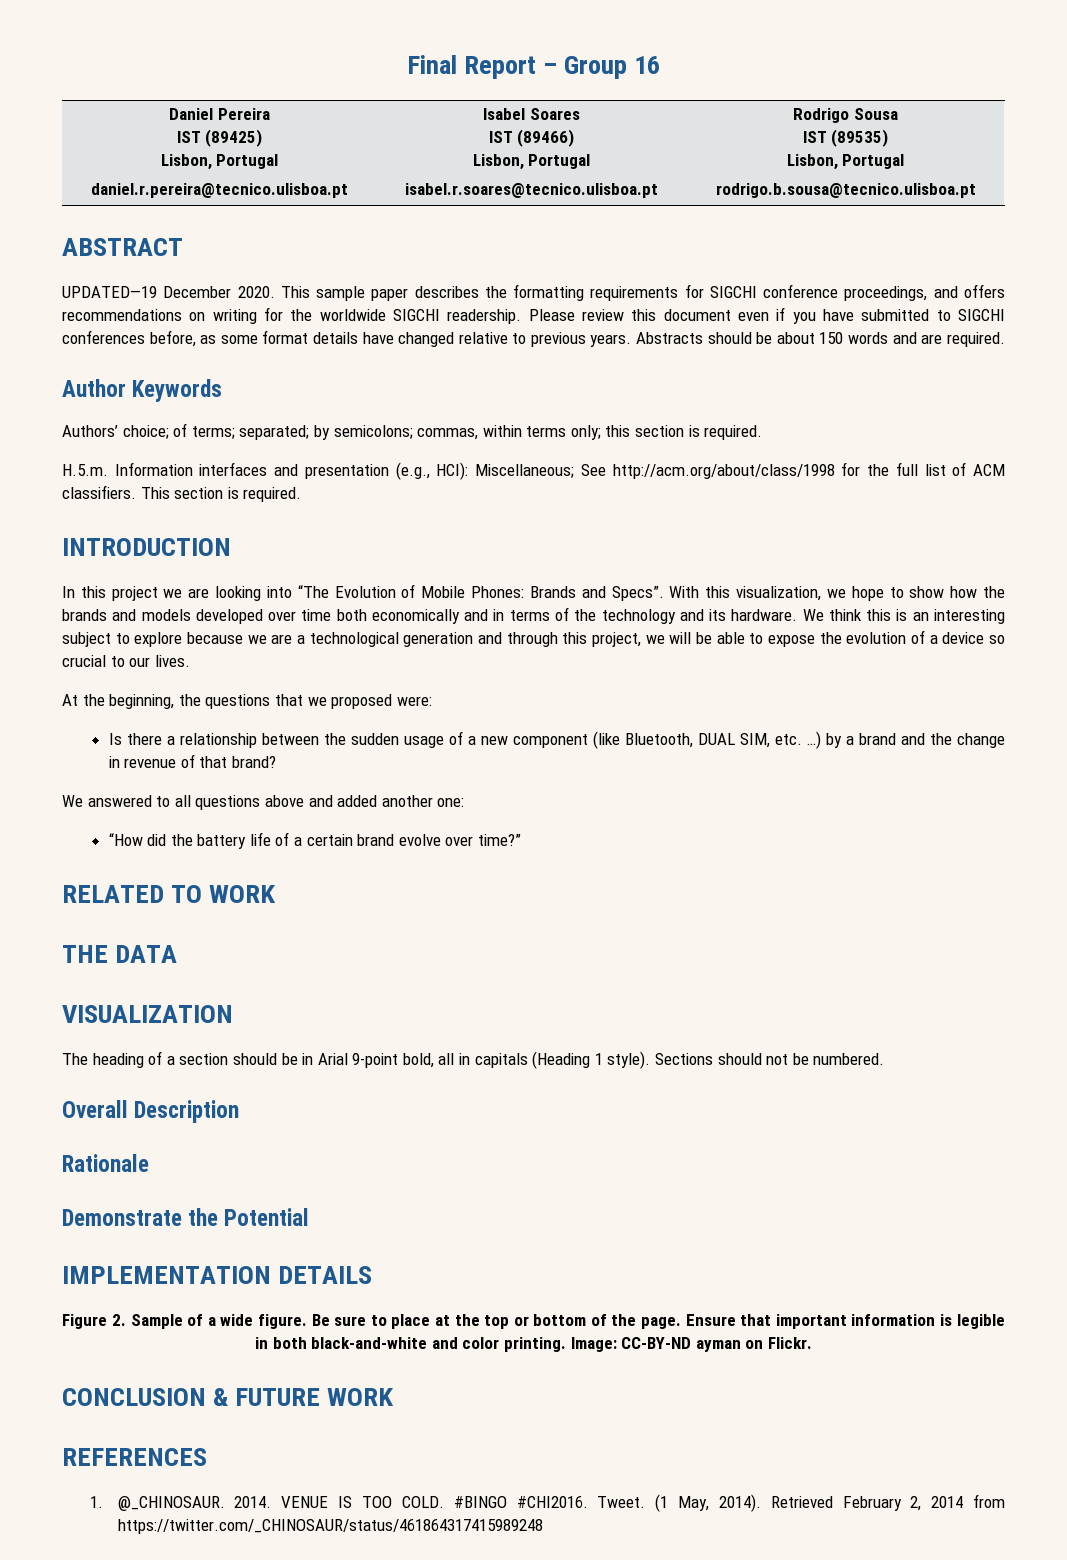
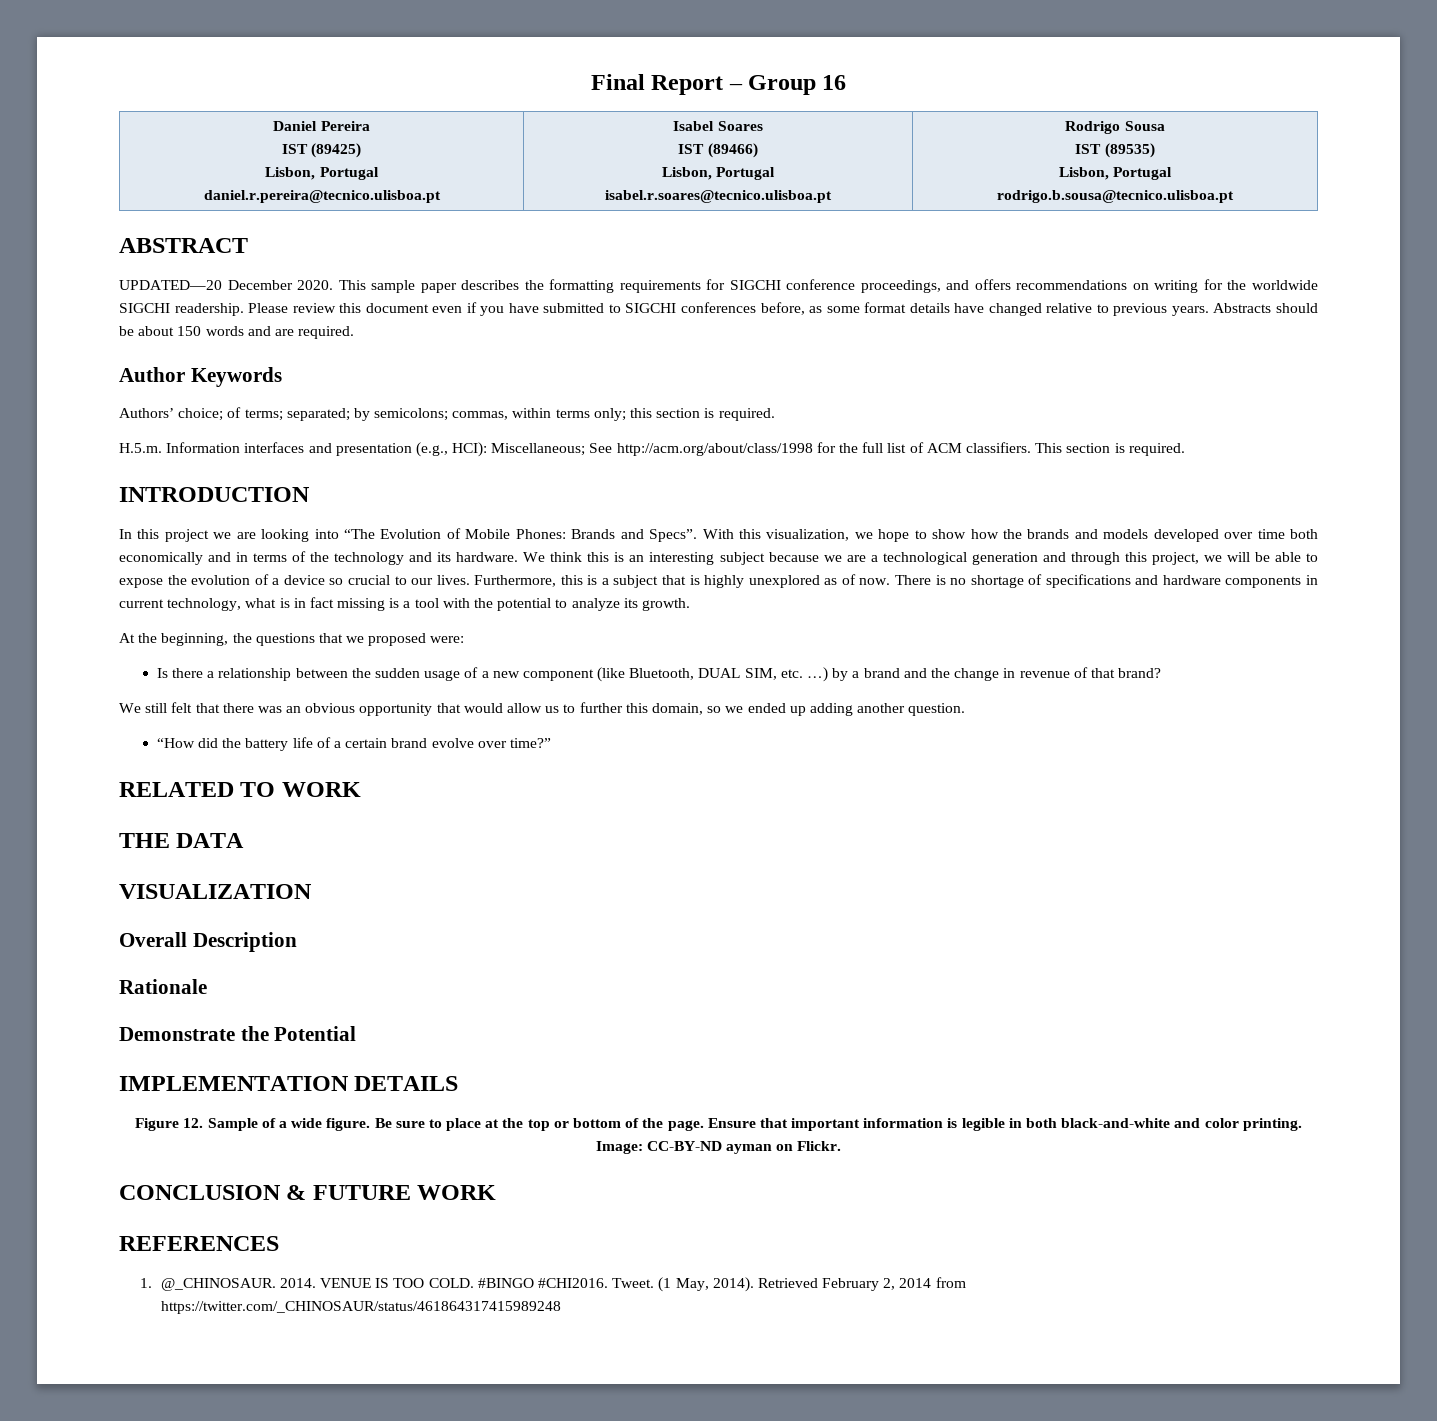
- UPDATED—19 December 2020.
+ UPDATED—20 December 2020.
- We think this is an interesting subject to explore because we are a technological generation and through this project, we will be able to expose the evolution of a device so crucial to our lives.
+ We think this is an interesting subject because we are a technological generation and through this project, we will be able to expose the evolution of a device so crucial to our lives. Furthermore, this is a subject that is highly unexplored as of now. There is no shortage of specifications and hardware components in current technology, what is in fact missing is a tool with the potential to analyze its growth.
- We answered to all questions above and added another one:
+ We still felt that there was an obvious opportunity that would allow us to further this domain, so we ended up adding another question.
- The heading of a section should be in Arial 9-point bold, all in capitals (Heading 1 style). Sections should not be numbered.
- Figure 2. Sample of a wide figure.
+ Figure 12. Sample of a wide figure.

